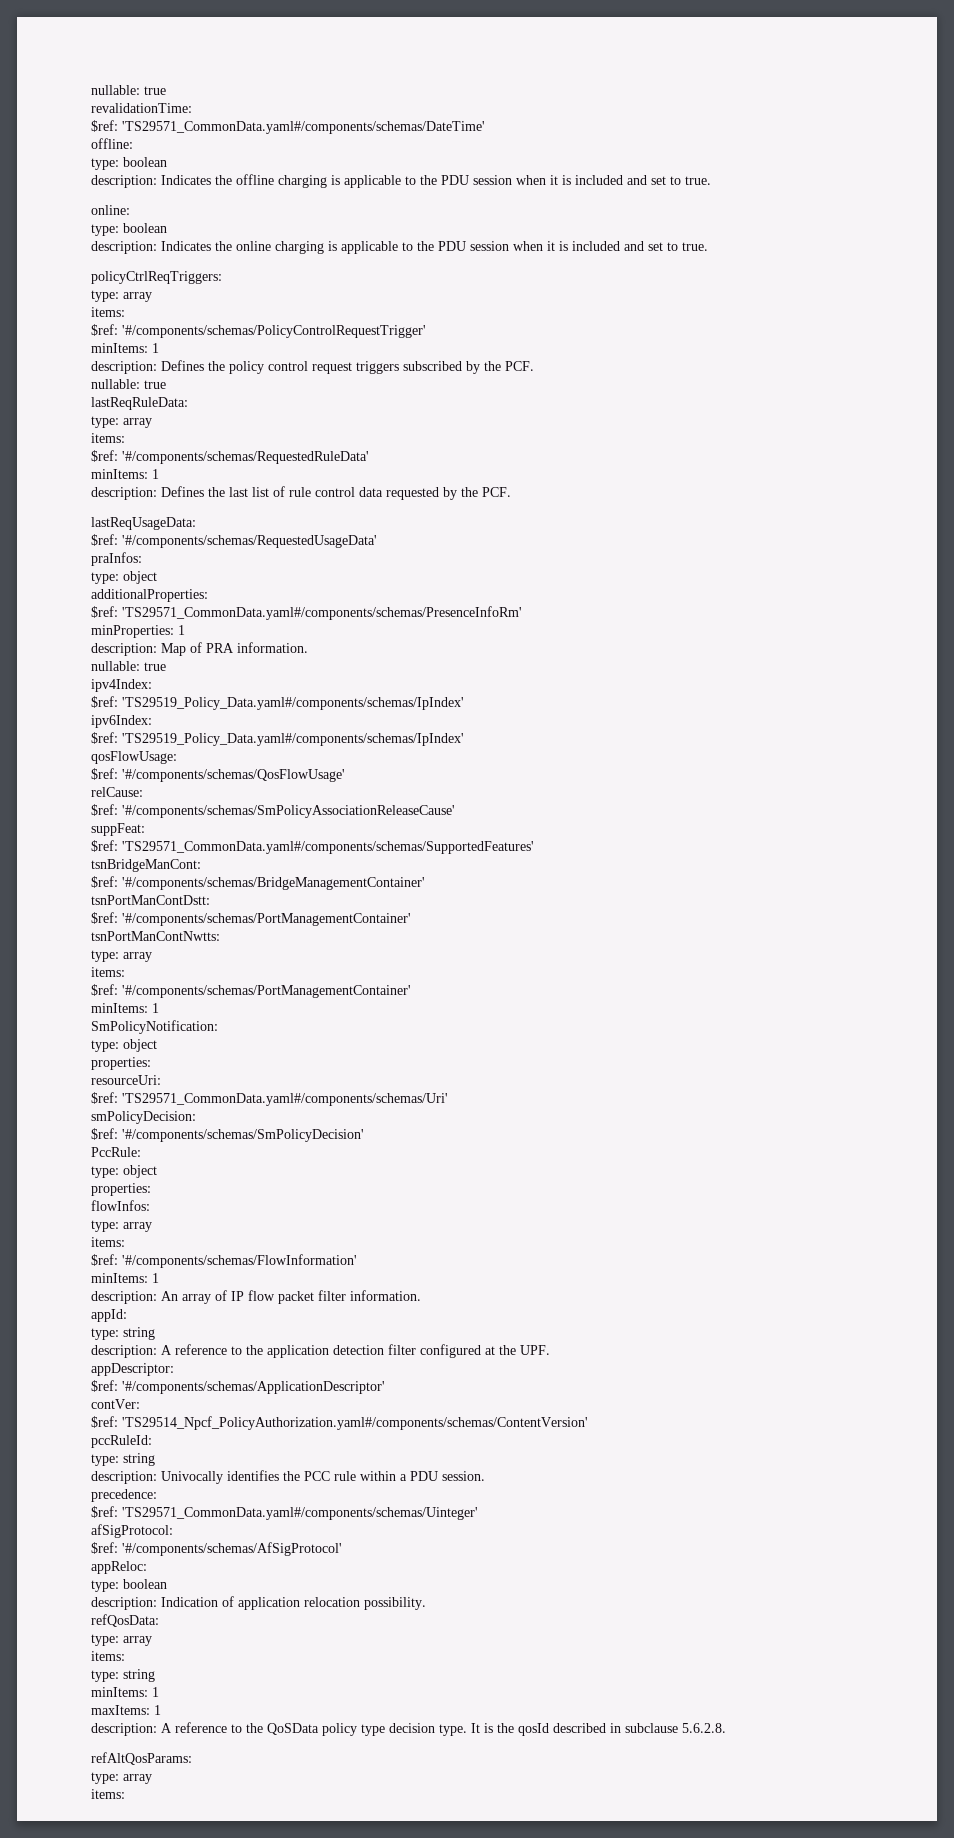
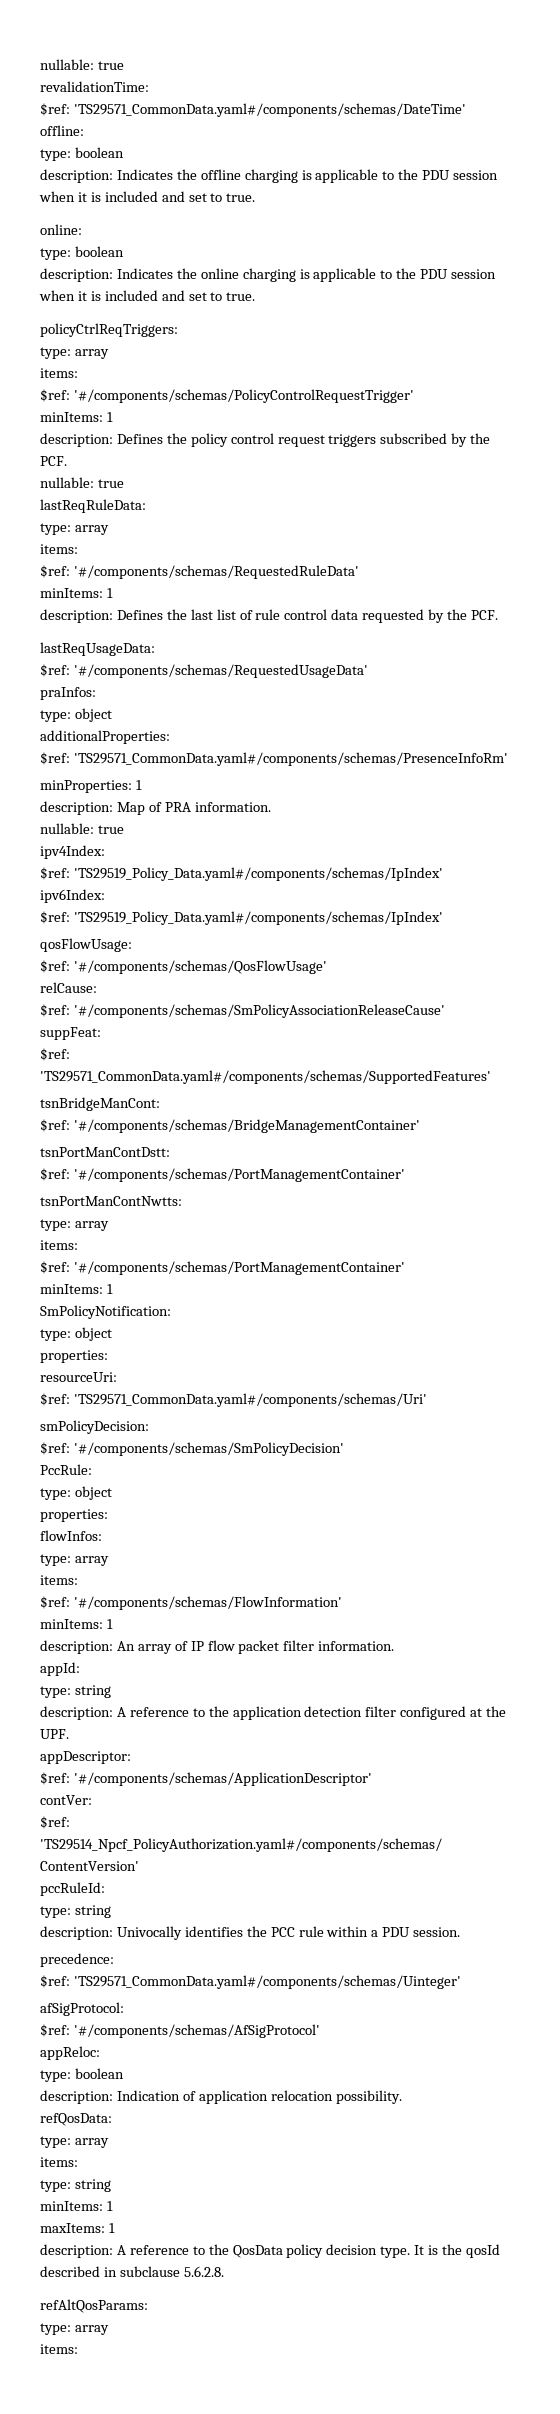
- description: A reference to the QoSData policy type decision type.
+ description: A reference to the QosData policy decision type.

